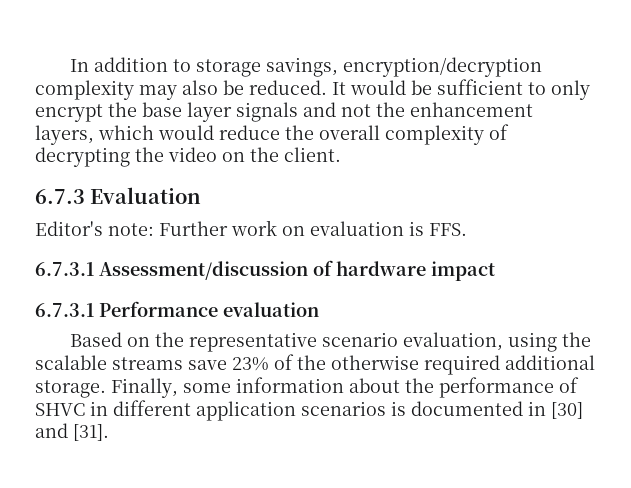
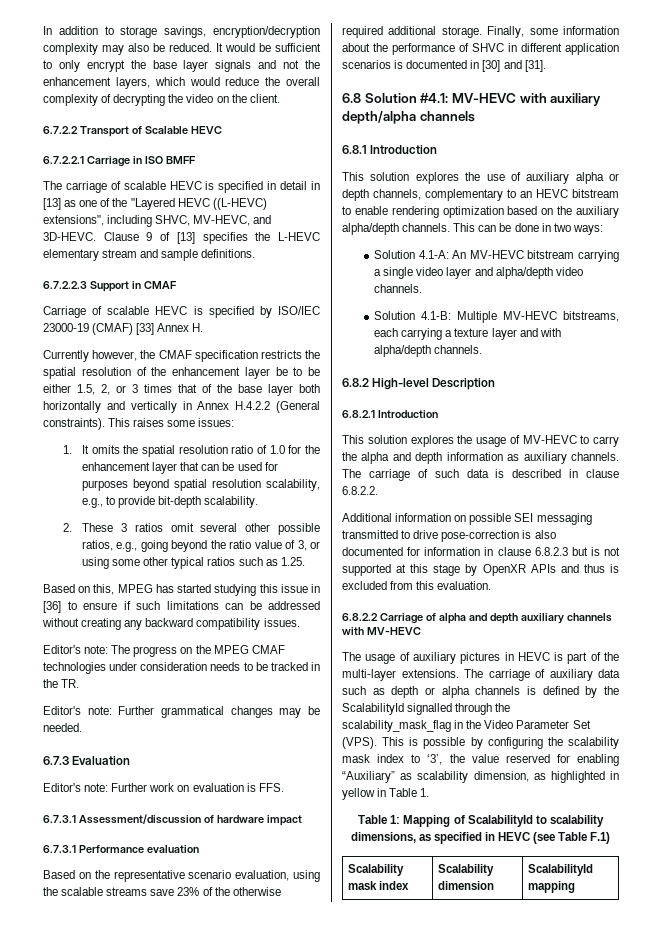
+ 6.7.2.2 Transport of Scalable HEVC
+ 6.7.2.2.1 Carriage in ISO BMFF
+ The carriage of scalable HEVC is specified in detail in [13] as one of the "Layered HEVC ((L-HEVC) extensions", including SHVC, MV-HEVC, and 3D-HEVC. Clause 9 of [13] specifies the L-HEVC elementary stream and sample definitions.
+ 6.7.2.2.3 Support in CMAF
+ Carriage of scalable HEVC is specified by ISO/IEC 23000-19 (CMAF) [33] Annex H.
+ Currently however, the CMAF specification restricts the spatial resolution of the enhancement layer be to be either 1.5, 2, or 3 times that of the base layer both horizontally and vertically in Annex H.4.2.2 (General constraints). This raises some issues:
+ 1. It omits the spatial resolution ratio of 1.0 for the enhancement layer that can be used for purposes beyond spatial resolution scalability, e.g., to provide bit-depth scalability.
+ 2. These 3 ratios omit several other possible ratios, e.g., going beyond the ratio value of 3, or using some other typical ratios such as 1.25.
+ Based on this, MPEG has started studying this issue in [36] to ensure if such limitations can be addressed without creating any backward compatibility issues.
+ Editor's note: The progress on the MPEG CMAF technologies under consideration needs to be tracked in the TR.
+ Editor's note: Further grammatical changes may be needed.
+ 6.8 Solution #4.1: MV-HEVC with auxiliary depth/alpha channels
+ 6.8.1 Introduction
+ This solution explores the use of auxiliary alpha or depth channels, complementary to an HEVC bitstream to enable rendering optimization based on the auxiliary alpha/depth channels. This can be done in two ways:
+ Solution 4.1-A: An MV-HEVC bitstream carrying a single video layer and alpha/depth video channels.
+ Solution 4.1-B: Multiple MV-HEVC bitstreams, each carrying a texture layer and with alpha/depth channels.
+ 6.8.2 High-level Description
+ 6.8.2.1 Introduction
+ This solution explores the usage of MV-HEVC to carry the alpha and depth information as auxiliary channels. The carriage of such data is described in clause 6.8.2.2.
+ Additional information on possible SEI messaging transmitted to drive pose-correction is also documented for information in clause 6.8.2.3 but is not supported at this stage by OpenXR APIs and thus is excluded from this evaluation.
+ 6.8.2.2 Carriage of alpha and depth auxiliary channels with MV-HEVC
+ The usage of auxiliary pictures in HEVC is part of the multi-layer extensions. The carriage of auxiliary data such as depth or alpha channels is defined by the ScalabilityId signalled through the scalability_mask_flag in the Video Parameter Set (VPS). This is possible by configuring the scalability mask index to ‘3’, the value reserved for enabling “Auxiliary” as scalability dimension, as highlighted in yellow in Table 1.
+ Table 1: Mapping of ScalabilityId to scalability dimensions, as specified in HEVC (see Table F.1)
+ Scalability mask index | Scalability dimension | ScalabilityId mapping

